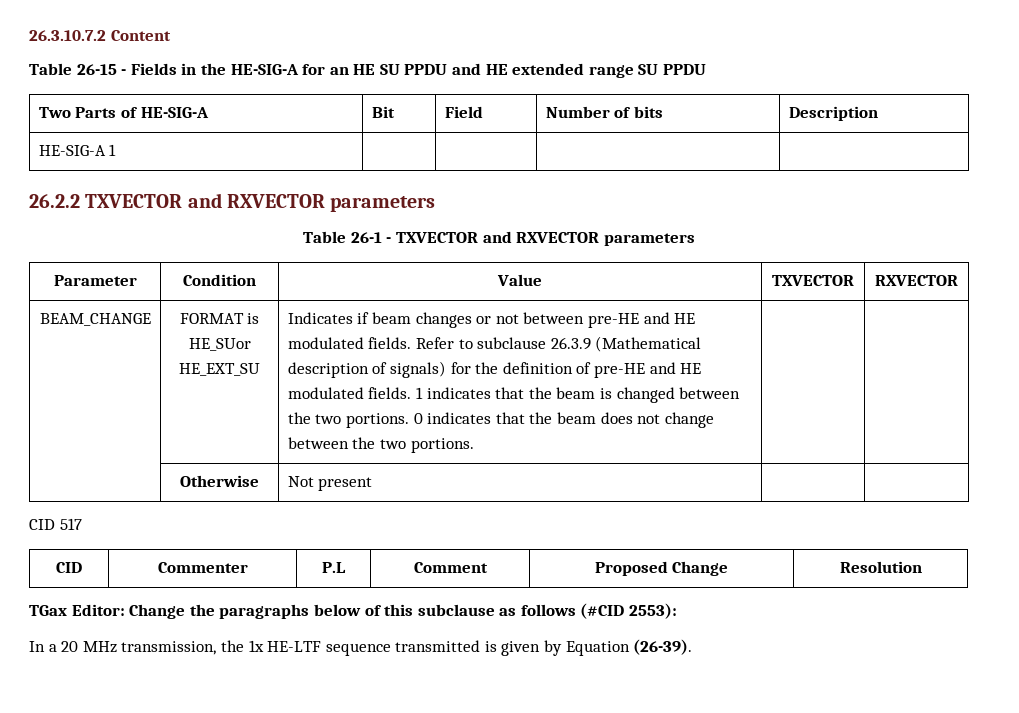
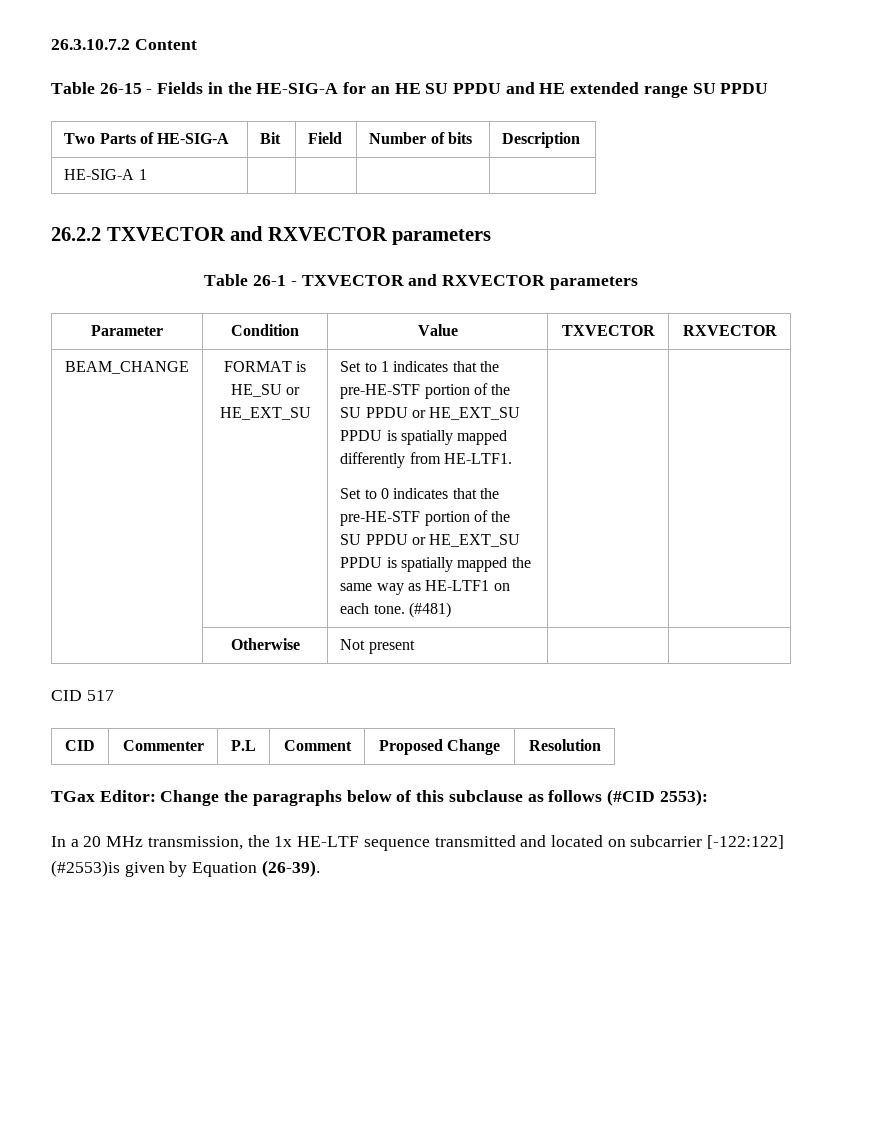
- FORMAT is HE_SUor HE_EXT_SU
+ FORMAT is HE_SU or HE_EXT_SU
- Indicates if beam changes or not between pre-HE and HE modulated fields. Refer to subclause 26.3.9 (Mathematical description of signals) for the definition of pre-HE and HE modulated fields. 1 indicates that the beam is changed between the two portions. 0 indicates that the beam does not change between the two portions.
+ Set to 1 indicates that the pre-HE-STF portion of the SU PPDU or HE_EXT_SU PPDU is spatially mapped differently from HE-LTF1.
+ Set to 0 indicates that the pre-HE-STF portion of the SU PPDU or HE_EXT_SU PPDU is spatially mapped the same way as HE-LTF1 on each tone. (#481)
- In a 20 MHz transmission, the 1x HE-LTF sequence transmitted is given by Equation (26-39).
+ In a 20 MHz transmission, the 1x HE-LTF sequence transmitted and located on subcarrier [-122:122] (#2553)is given by Equation (26-39).

